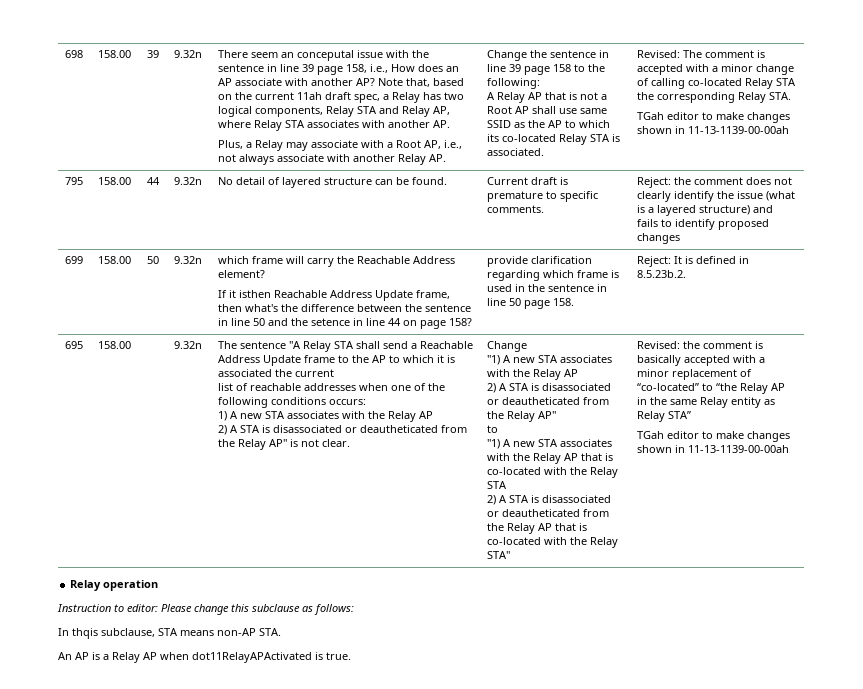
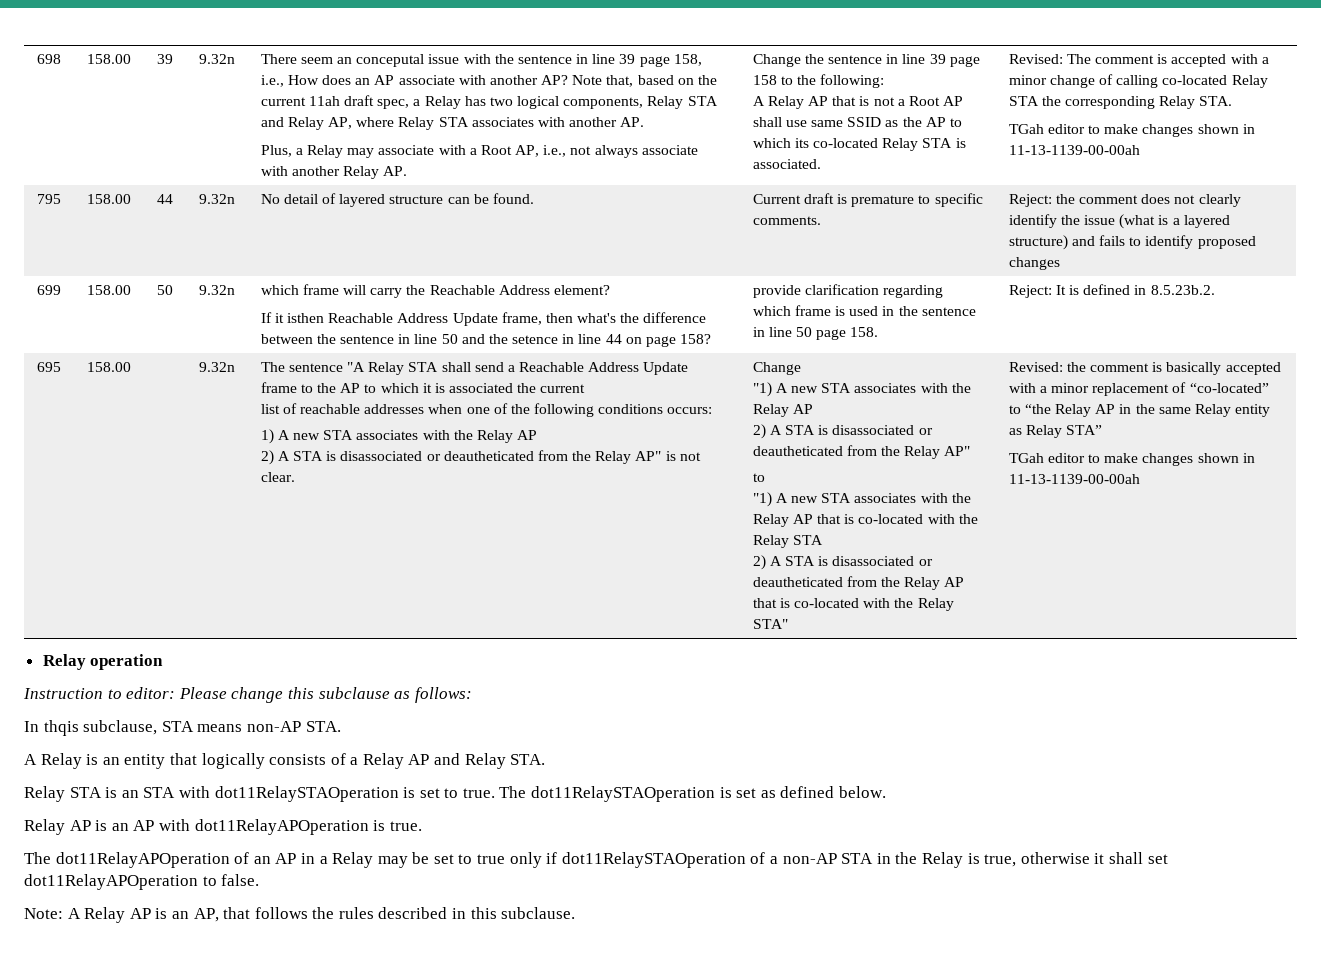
- An AP is a Relay AP when dot11RelayAPActivated is true.
+ A Relay is an entity that logically consists of a Relay AP and Relay STA.
+ Relay STA is an STA with dot11RelaySTAOperation is set to true. The dot11RelaySTAOperation is set as defined below.
+ Relay AP is an AP with dot11RelayAPOperation is true.
+ The dot11RelayAPOperation of an AP in a Relay may be set to true only if dot11RelaySTAOperation of a non-AP STA in the Relay is true, otherwise it shall set dot11RelayAPOperation to false.
+ Note: A Relay AP is an AP, that follows the rules described in this subclause.

